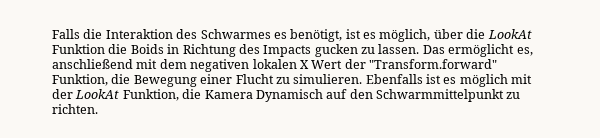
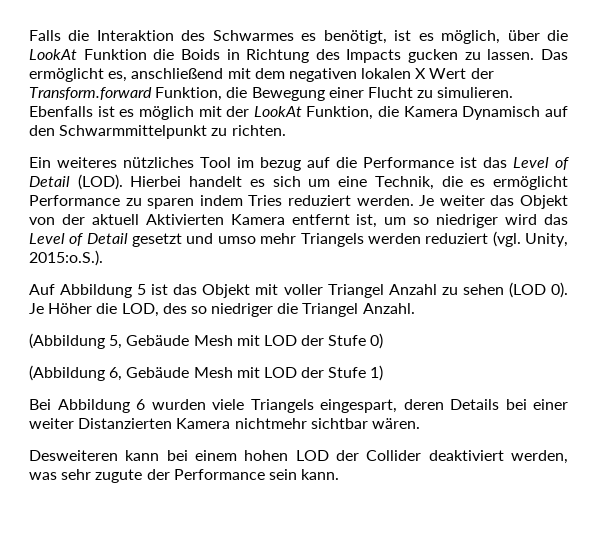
- Das ermöglicht es, anschließend mit dem negativen lokalen X Wert der "Transform.forward" Funktion, die Bewegung einer Flucht zu simulieren.
+ Das ermöglicht es, anschließend mit dem negativen lokalen X Wert der Transform.forward Funktion, die Bewegung einer Flucht zu simulieren.
+ Ein weiteres nützliches Tool im bezug auf die Performance ist das Level of Detail (LOD). Hierbei handelt es sich um eine Technik, die es ermöglicht Performance zu sparen indem Tries reduziert werden. Je weiter das Objekt von der aktuell Aktivierten Kamera entfernt ist, um so niedriger wird das Level of Detail gesetzt und umso mehr Triangels werden reduziert (vgl. Unity, 2015:o.S.).
+ Auf Abbildung 5 ist das Objekt mit voller Triangel Anzahl zu sehen (LOD 0). Je Höher die LOD, des so niedriger die Triangel Anzahl.
+ (Abbildung 5, Gebäude Mesh mit LOD der Stufe 0)
+ (Abbildung 6, Gebäude Mesh mit LOD der Stufe 1)
+ Bei Abbildung 6 wurden viele Triangels eingespart, deren Details bei einer weiter Distanzierten Kamera nichtmehr sichtbar wären.
+ Desweiteren kann bei einem hohen LOD der Collider deaktiviert werden, was sehr zugute der Performance sein kann.

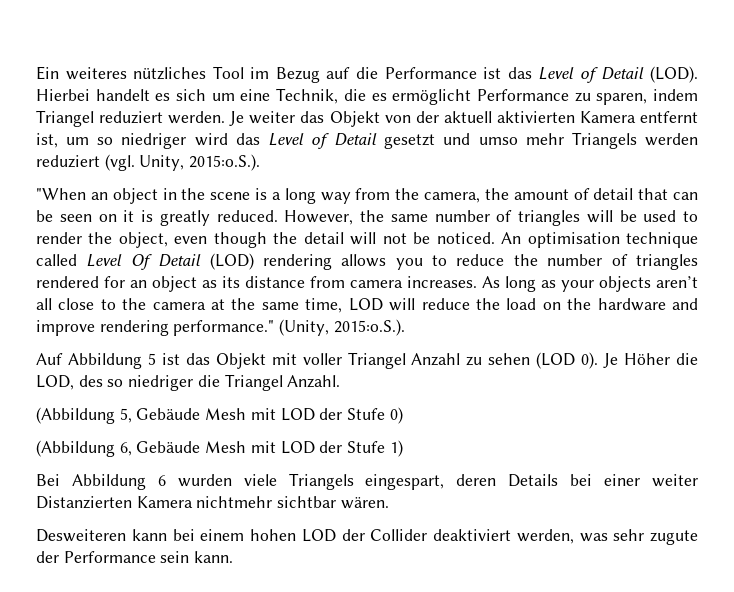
- Falls die Interaktion des Schwarmes es benötigt, ist es möglich, über die LookAt Funktion die Boids in Richtung des Impacts gucken zu lassen. Das ermöglicht es, anschließend mit dem negativen lokalen X Wert der Transform.forward Funktion, die Bewegung einer Flucht zu simulieren. Ebenfalls ist es möglich mit der LookAt Funktion, die Kamera Dynamisch auf den Schwarmmittelpunkt zu richten.
- Ein weiteres nützliches Tool im bezug auf die Performance ist das Level of Detail (LOD).
+ Ein weiteres nützliches Tool im Bezug auf die Performance ist das Level of Detail (LOD).
- Hierbei handelt es sich um eine Technik, die es ermöglicht Performance zu sparen indem Tries reduziert werden.
+ Hierbei handelt es sich um eine Technik, die es ermöglicht Performance zu sparen, indem Triangel reduziert werden.
- Je weiter das Objekt von der aktuell Aktivierten Kamera entfernt ist, um so niedriger wird das Level of Detail gesetzt und umso mehr Triangels werden reduziert (vgl. Unity, 2015:o.S.).
+ Je weiter das Objekt von der aktuell aktivierten Kamera entfernt ist, um so niedriger wird das Level of Detail gesetzt und umso mehr Triangels werden reduziert (vgl. Unity, 2015:o.S.).
+ "When an object in the scene is a long way from the camera, the amount of detail that can be seen on it is greatly reduced. However, the same number of triangles will be used to render the object, even though the detail will not be noticed. An optimisation technique called Level Of Detail (LOD) rendering allows you to reduce the number of triangles rendered for an object as its distance from camera increases. As long as your objects aren’t all close to the camera at the same time, LOD will reduce the load on the hardware and improve rendering performance." (Unity, 2015:o.S.).

